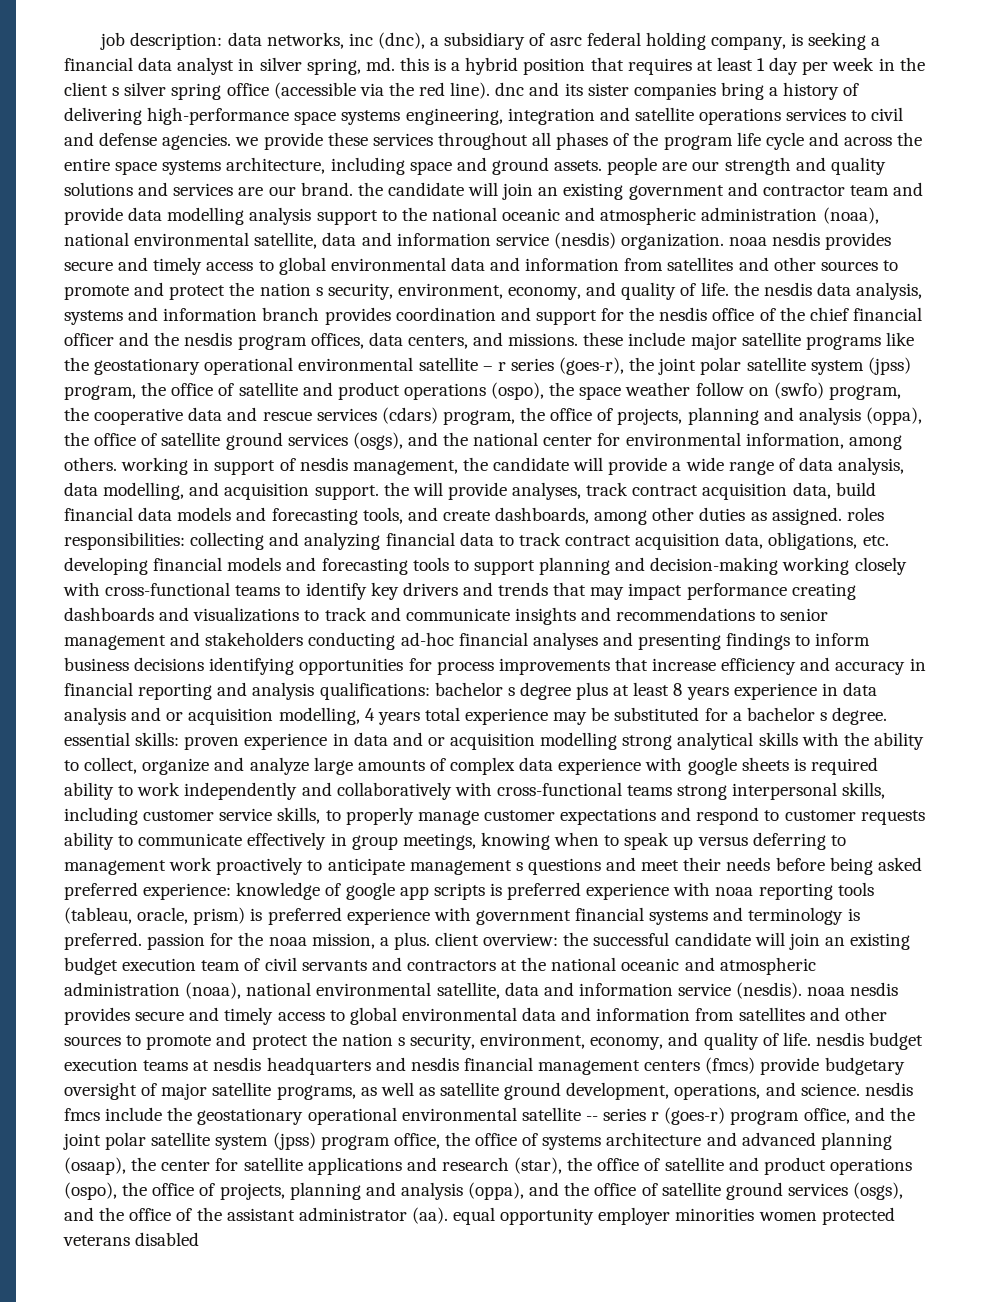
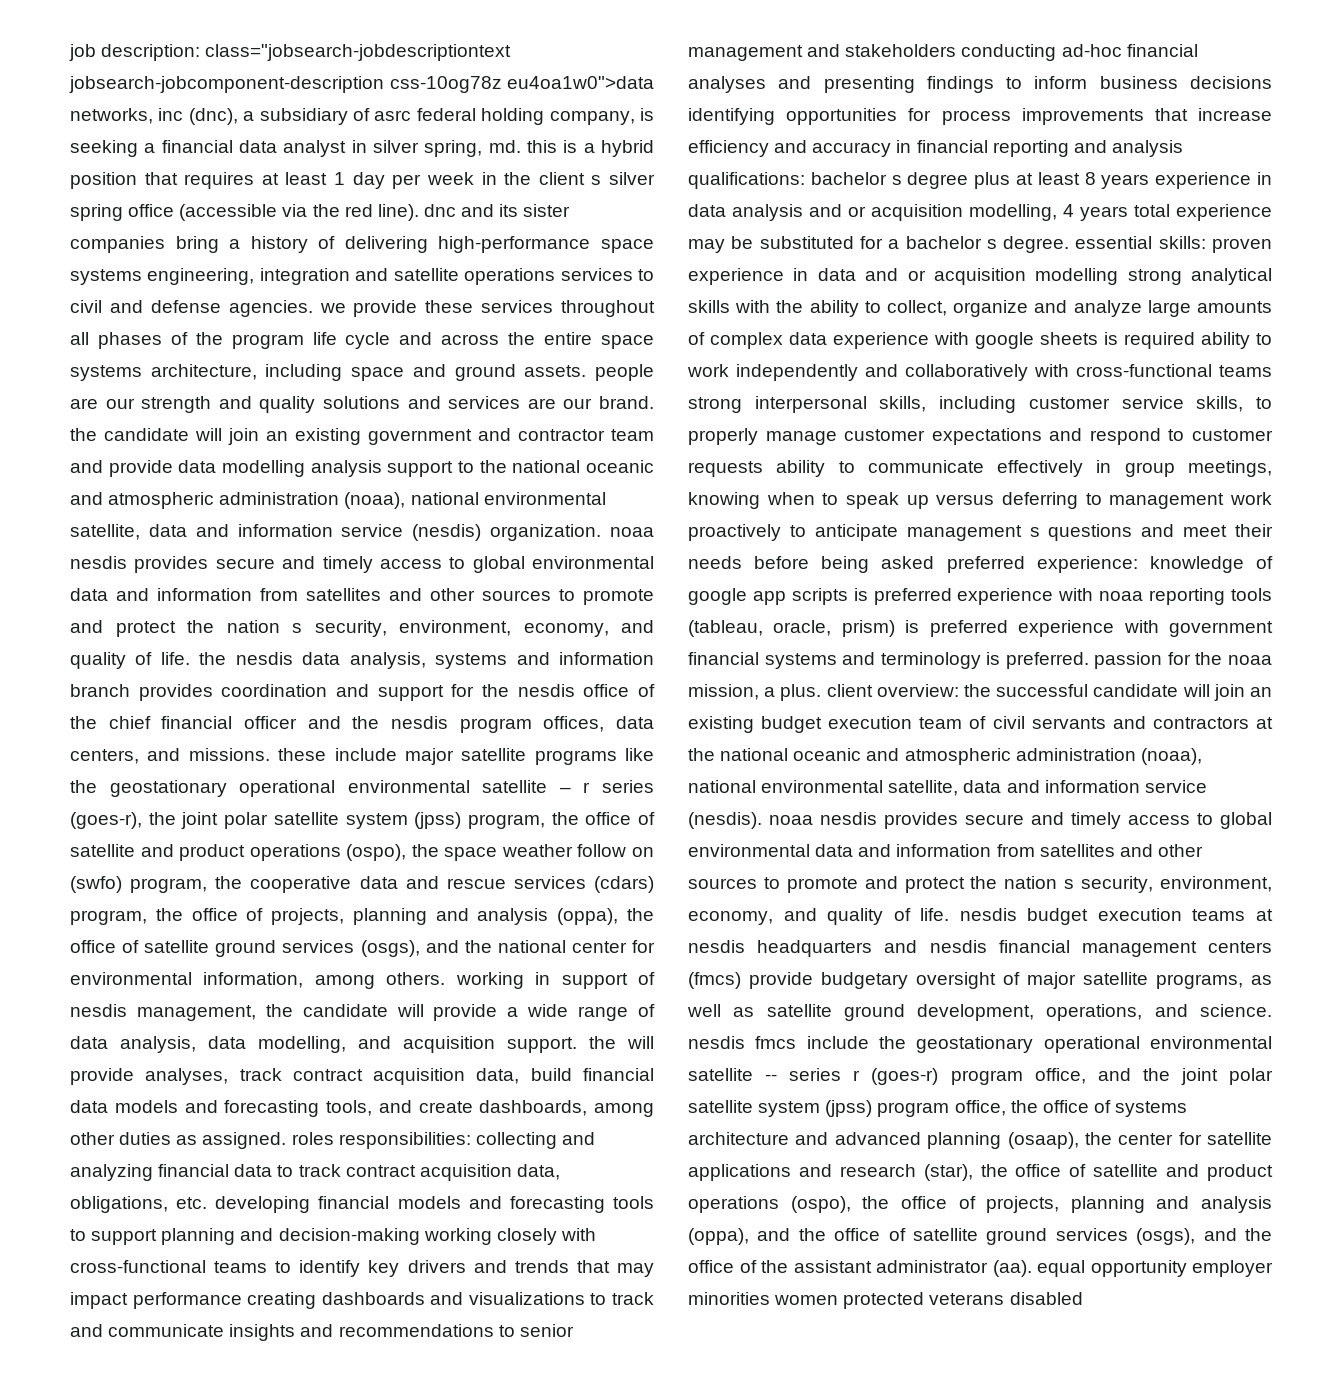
- data networks, inc (dnc), a subsidiary of asrc federal holding company, is seeking a financial data analyst in silver spring, md. this is a hybrid position that requires at least 1 day per week in the client s silver spring office (accessible via the red line). dnc and its sister companies bring a history of delivering high-performance space systems engineering, integration and satellite operations services to civil and defense agencies. we provide these services throughout all phases of the program life cycle and across the entire space systems architecture, including space and ground assets. people are our strength and quality solutions and services are our brand. the candidate will join an existing government and contractor team and provide data modelling analysis support to the national oceanic and atmospheric administration (noaa), national environmental satellite, data and information service (nesdis) organization. noaa nesdis provides secure and timely access to global environmental data and information from satellites and other sources to promote and protect the nation s security, environment, economy, and quality of life. the nesdis data analysis, systems and information branch provides coordination and support for the nesdis office of the chief financial officer and the nesdis program offices, data centers, and missions. these include major satellite programs like the geostationary operational environmental satellite – r series (goes-r), the joint polar satellite system (jpss) program, the office of satellite and product operations (ospo), the space weather follow on (swfo) program, the cooperative data and rescue services (cdars) program, the office of projects, planning and analysis (oppa), the office of satellite ground services (osgs), and the national center for environmental information, among others. working in support of nesdis management, the candidate will provide a wide range of data analysis, data modelling, and acquisition support. the will provide analyses, track contract acquisition data, build financial data models and forecasting tools, and create dashboards, among other duties as assigned. roles responsibilities:
+ class="jobsearch-jobdescriptiontext jobsearch-jobcomponent-description css-10og78z eu4oa1w0">data networks, inc (dnc), a subsidiary of asrc federal holding company, is seeking a financial data analyst in silver spring, md. this is a hybrid position that requires at least 1 day per week in the client s silver spring office (accessible via the red line). dnc and its sister companies bring a history of delivering high-performance space systems engineering, integration and satellite operations services to civil and defense agencies. we provide these services throughout all phases of the program life cycle and across the entire space systems architecture, including space and ground assets. people are our strength and quality solutions and services are our brand. the candidate will join an existing government and contractor team and provide data modelling analysis support to the national oceanic and atmospheric administration (noaa), national environmental satellite, data and information service (nesdis) organization. noaa nesdis provides secure and timely access to global environmental data and information from satellites and other sources to promote and protect the nation s security, environment, economy, and quality of life. the nesdis data analysis, systems and information branch provides coordination and support for the nesdis office of the chief financial officer and the nesdis program offices, data centers, and missions. these include major satellite programs like the geostationary operational environmental satellite – r series (goes-r), the joint polar satellite system (jpss) program, the office of satellite and product operations (ospo), the space weather follow on (swfo) program, the cooperative data and rescue services (cdars) program, the office of projects, planning and analysis (oppa), the office of satellite ground services (osgs), and the national center for environmental information, among others. working in support of nesdis management, the candidate will provide a wide range of data analysis, data modelling, and acquisition support. the will provide analyses, track contract acquisition data, build financial data models and forecasting tools, and create dashboards, among other duties as assigned. roles responsibilities:

